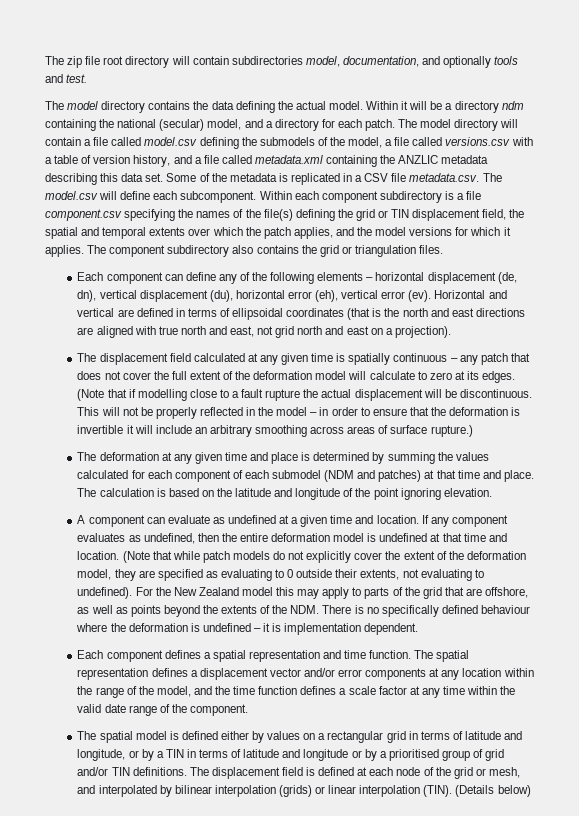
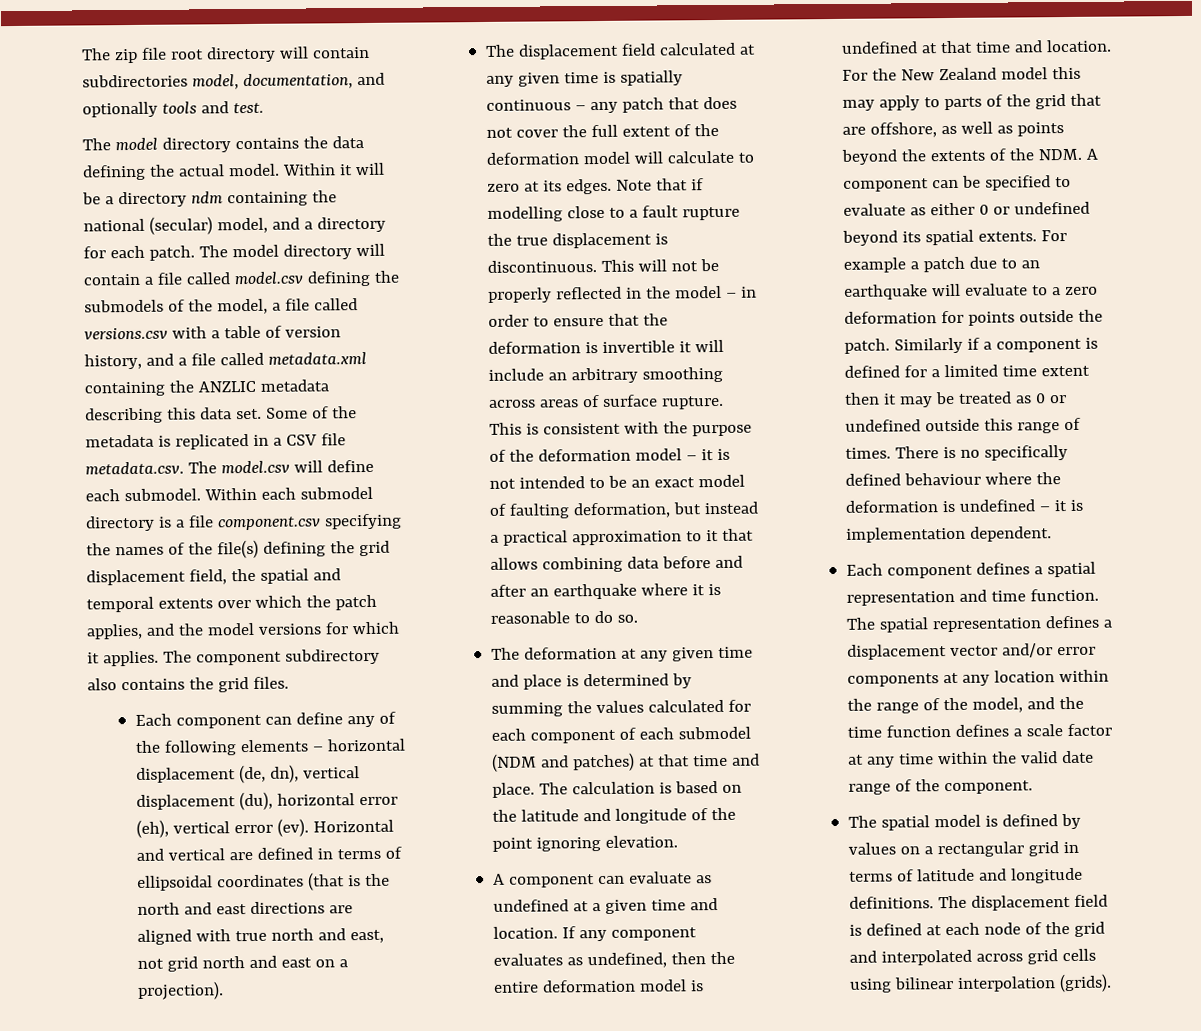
- Some of the metadata is replicated in a CSV file metadata.csv. The model.csv will define each subcomponent.
+ Some of the metadata is replicated in a CSV file metadata.csv. The model.csv will define each submodel.
- Within each component subdirectory is a file component.csv specifying the names of the file(s) defining the grid or TIN displacement field, the spatial and temporal extents over which the patch applies, and the model versions for which it applies.
+ Within each submodel directory is a file component.csv specifying the names of the file(s) defining the grid displacement field, the spatial and temporal extents over which the patch applies, and the model versions for which it applies.
- The component subdirectory also contains the grid or triangulation files.
+ The component subdirectory also contains the grid files.
- (Note that if modelling close to a fault rupture the actual displacement will be discontinuous.
+ Note that if modelling close to a fault rupture the true displacement is discontinuous.
- This will not be properly reflected in the model – in order to ensure that the deformation is invertible it will include an arbitrary smoothing across areas of surface rupture.)
+ This will not be properly reflected in the model – in order to ensure that the deformation is invertible it will include an arbitrary smoothing across areas of surface rupture. This is consistent with the purpose of the deformation model – it is not intended to be an exact model of faulting deformation, but instead a practical approximation to it that allows combining data before and after an earthquake where it is reasonable to do so.
- (Note that while patch models do not explicitly cover the extent of the deformation model, they are specified as evaluating to 0 outside their extents, not evaluating to undefined).
- For the New Zealand model this may apply to parts of the grid that are offshore, as well as points beyond the extents of the NDM. There is no specifically defined behaviour where the deformation is undefined – it is implementation dependent.
+ For the New Zealand model this may apply to parts of the grid that are offshore, as well as points beyond the extents of the NDM. A component can be specified to evaluate as either 0 or undefined beyond its spatial extents. For example a patch due to an earthquake will evaluate to a zero deformation for points outside the patch. Similarly if a component is defined for a limited time extent then it may be treated as 0 or undefined outside this range of times. There is no specifically defined behaviour where the deformation is undefined – it is implementation dependent.
- The spatial model is defined either by values on a rectangular grid in terms of latitude and longitude, or by a TIN in terms of latitude and longitude or by a prioritised group of grid and/or TIN definitions.
+ The spatial model is defined by values on a rectangular grid in terms of latitude and longitude definitions.
- The displacement field is defined at each node of the grid or mesh, and interpolated by bilinear interpolation (grids) or linear interpolation (TIN). (Details below)
+ The displacement field is defined at each node of the grid and interpolated across grid cells using bilinear interpolation (grids).

